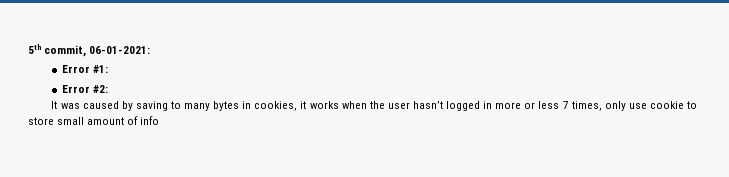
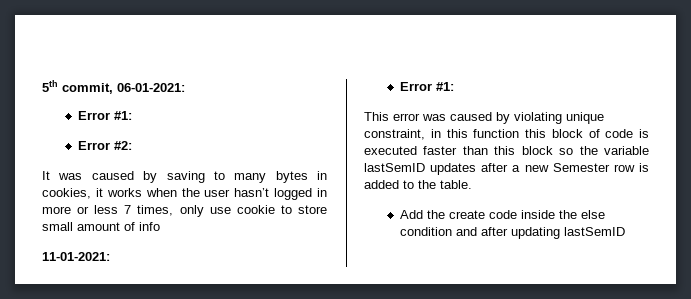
+ 11-01-2021:
+ Error #1:
+ This error was caused by violating unique constraint, in this function this block of code is executed faster than this block so the variable lastSemID updates after a new Semester row is added to the table.
+ Add the create code inside the else condition and after updating lastSemID

